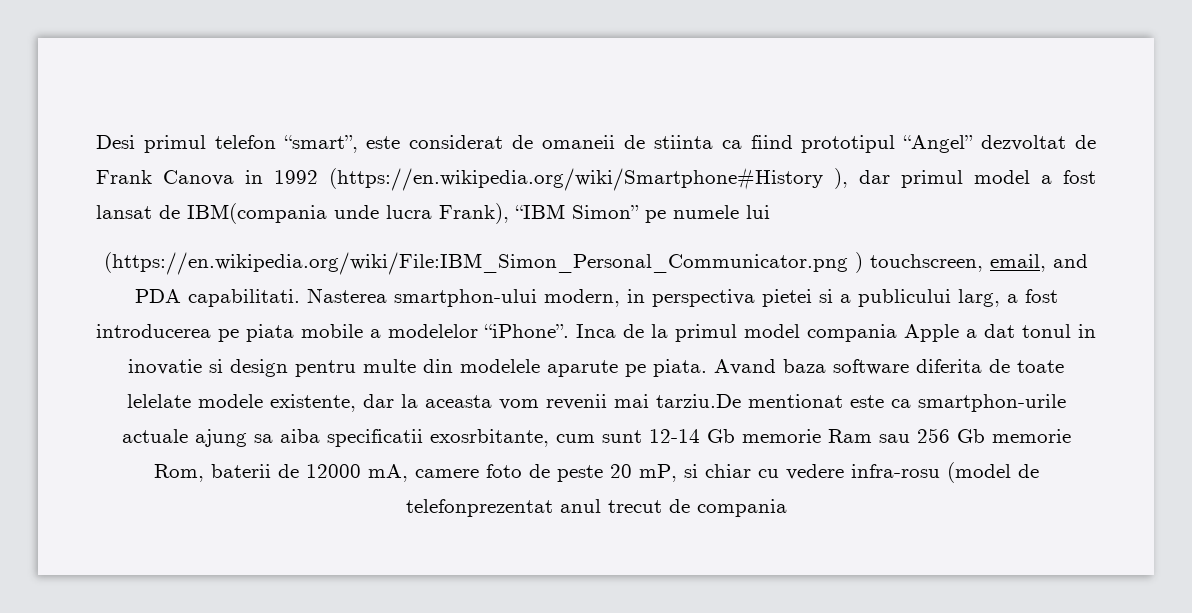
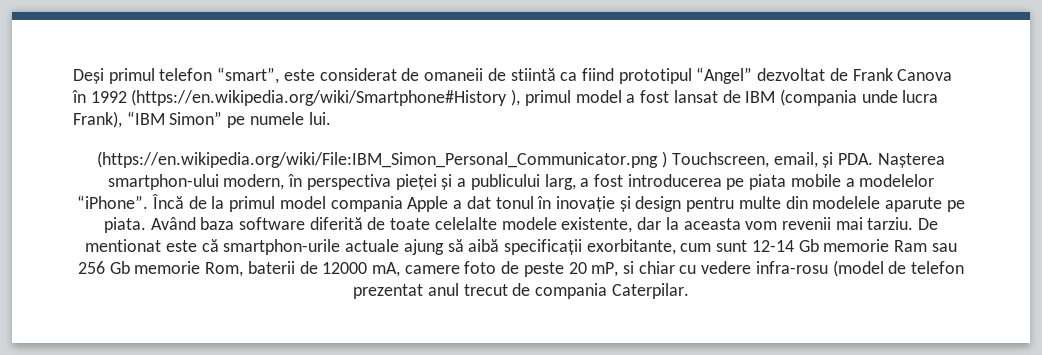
- Desi primul telefon “smart”, este considerat de omaneii de stiinta ca fiind prototipul “Angel” dezvoltat de Frank Canova in 1992 (https://en.wikipedia.org/wiki/Smartphone#History ), dar primul model a fost lansat de IBM(compania unde lucra Frank), “IBM Simon” pe numele lui
+ Deși primul telefon “smart”, este considerat de omaneii de stiintă ca fiind prototipul “Angel” dezvoltat de Frank Canova în 1992 (https://en.wikipedia.org/wiki/Smartphone#History ), primul model a fost lansat de IBM (compania unde lucra Frank), “IBM Simon” pe numele lui.
- (https://en.wikipedia.org/wiki/File:IBM_Simon_Personal_Communicator.png ) touchscreen, email, and PDA capabilitati. Nasterea smartphon-ului modern, in perspectiva pietei si a publicului larg, a fost introducerea pe piata mobile a modelelor “iPhone”.
+ (https://en.wikipedia.org/wiki/File:IBM_Simon_Personal_Communicator.png ) Touchscreen, email, și PDA. Nașterea smartphon-ului modern, în perspectiva pieței și a publicului larg, a fost introducerea pe piata mobile a modelelor “iPhone”.
- Inca de la primul model compania Apple a dat tonul in inovatie si design pentru multe din modelele aparute pe piata.
+ Încă de la primul model compania Apple a dat tonul în inovație și design pentru multe din modelele aparute pe piata.
- Avand baza software diferita de toate lelelate modele existente, dar la aceasta vom revenii mai tarziu.De mentionat este ca smartphon-urile actuale ajung sa aiba specificatii exosrbitante, cum sunt 12-14 Gb memorie Ram sau 256 Gb memorie Rom, baterii de 12000 mA, camere foto de peste 20 mP, si chiar cu vedere infra-rosu (model de telefonprezentat anul trecut de compania
+ Având baza software diferită de toate celelalte modele existente, dar la aceasta vom revenii mai tarziu. De mentionat este că smartphon-urile actuale ajung să aibă specificații exorbitante, cum sunt 12-14 Gb memorie Ram sau 256 Gb memorie Rom, baterii de 12000 mA, camere foto de peste 20 mP, si chiar cu vedere infra-rosu (model de telefon prezentat anul trecut de compania Caterpilar.

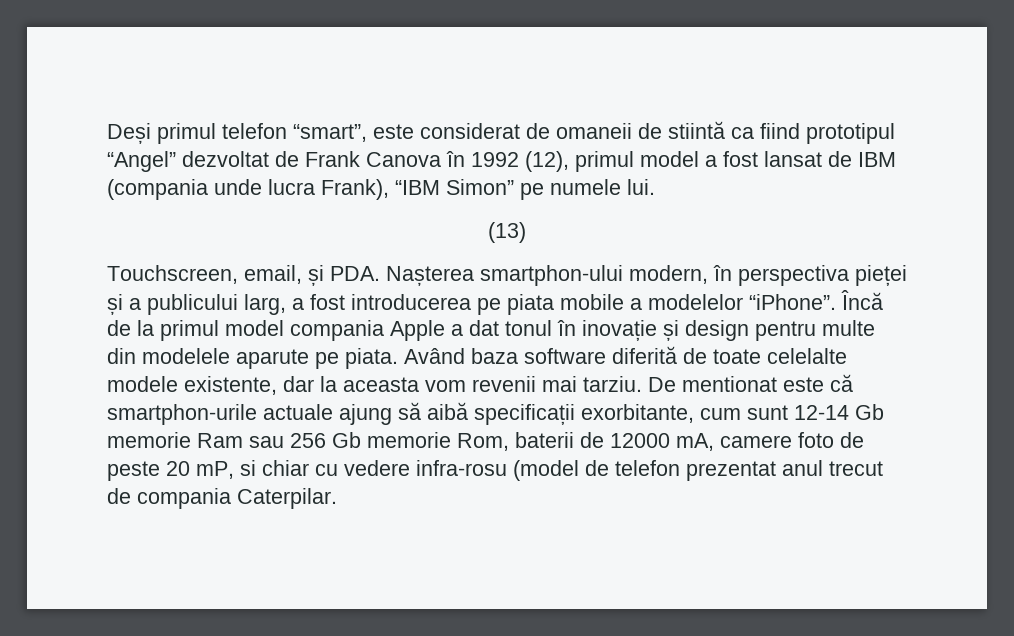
- Deși primul telefon “smart”, este considerat de omaneii de stiintă ca fiind prototipul “Angel” dezvoltat de Frank Canova în 1992 (https://en.wikipedia.org/wiki/Smartphone#History ), primul model a fost lansat de IBM (compania unde lucra Frank), “IBM Simon” pe numele lui.
+ Deși primul telefon “smart”, este considerat de omaneii de stiintă ca fiind prototipul “Angel” dezvoltat de Frank Canova în 1992 (12), primul model a fost lansat de IBM (compania unde lucra Frank), “IBM Simon” pe numele lui.
- (https://en.wikipedia.org/wiki/File:IBM_Simon_Personal_Communicator.png ) Touchscreen, email, și PDA. Nașterea smartphon-ului modern, în perspectiva pieței și a publicului larg, a fost introducerea pe piata mobile a modelelor “iPhone”.
+ (13)
+ Touchscreen, email, și PDA. Nașterea smartphon-ului modern, în perspectiva pieței și a publicului larg, a fost introducerea pe piata mobile a modelelor “iPhone”.

